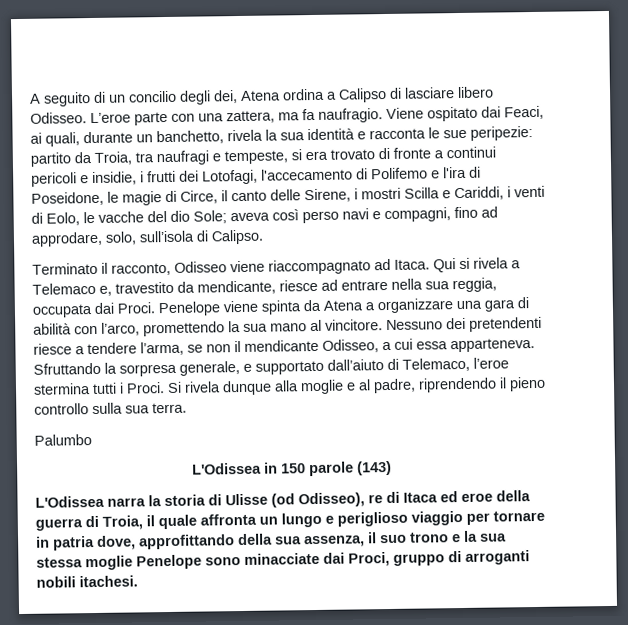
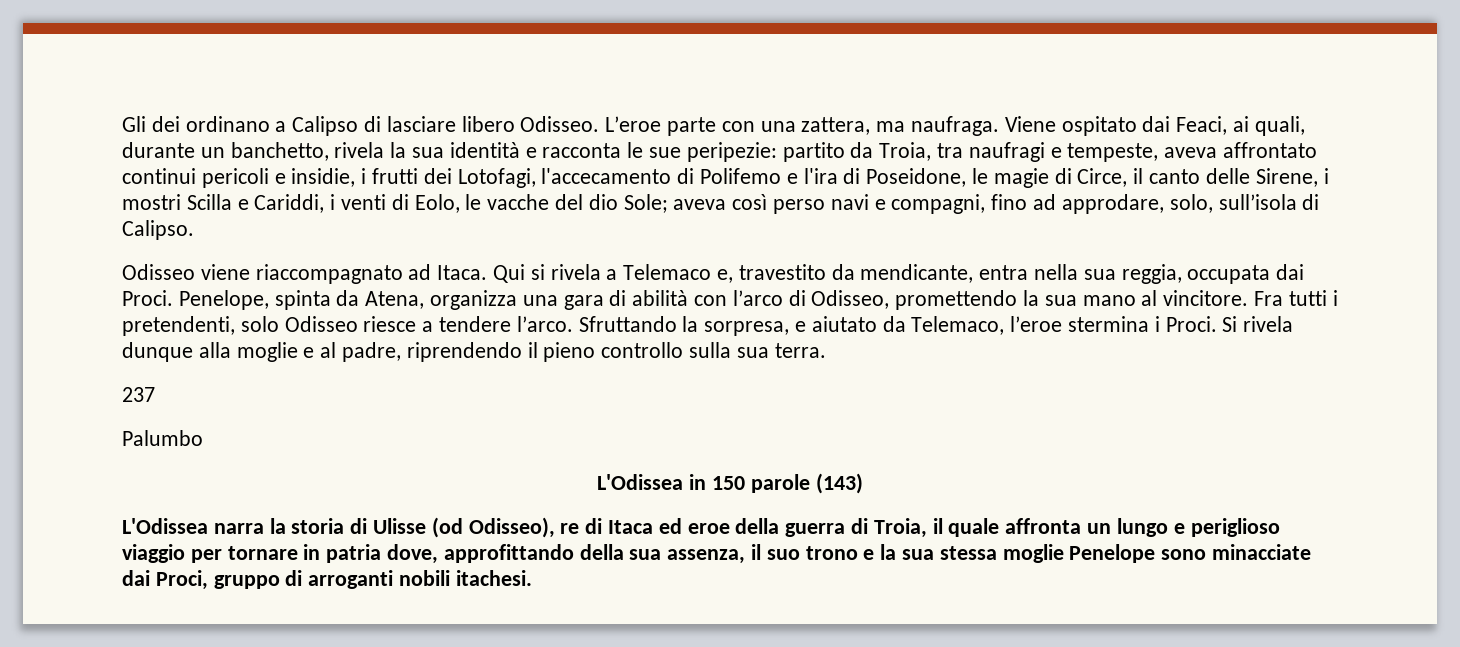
- A seguito di un concilio degli dei, Atena ordina a Calipso di lasciare libero Odisseo.
+ Gli dei ordinano a Calipso di lasciare libero Odisseo.
- L’eroe parte con una zattera, ma fa naufragio.
+ L’eroe parte con una zattera, ma naufraga.
- partito da Troia, tra naufragi e tempeste, si era trovato di fronte a continui pericoli e insidie, i frutti dei Lotofagi, l'accecamento di Polifemo e l'ira di Poseidone, le magie di Circe, il canto delle Sirene, i mostri Scilla e Cariddi, i venti di Eolo, le vacche del dio Sole;
+ partito da Troia, tra naufragi e tempeste, aveva affrontato continui pericoli e insidie, i frutti dei Lotofagi, l'accecamento di Polifemo e l'ira di Poseidone, le magie di Circe, il canto delle Sirene, i mostri Scilla e Cariddi, i venti di Eolo, le vacche del dio Sole;
- Terminato il racconto, Odisseo viene riaccompagnato ad Itaca.
+ Odisseo viene riaccompagnato ad Itaca.
- Qui si rivela a Telemaco e, travestito da mendicante, riesce ad entrare nella sua reggia, occupata dai Proci.
+ Qui si rivela a Telemaco e, travestito da mendicante, entra nella sua reggia, occupata dai Proci.
- Penelope viene spinta da Atena a organizzare una gara di abilità con l’arco, promettendo la sua mano al vincitore.
+ Penelope, spinta da Atena, organizza una gara di abilità con l’arco di Odisseo, promettendo la sua mano al vincitore.
- Nessuno dei pretendenti riesce a tendere l’arma, se non il mendicante Odisseo, a cui essa apparteneva. Sfruttando la sorpresa generale, e supportato dall’aiuto di Telemaco, l’eroe stermina tutti i Proci.
+ Fra tutti i pretendenti, solo Odisseo riesce a tendere l’arco. Sfruttando la sorpresa, e aiutato da Telemaco, l’eroe stermina i Proci.
+ 237

